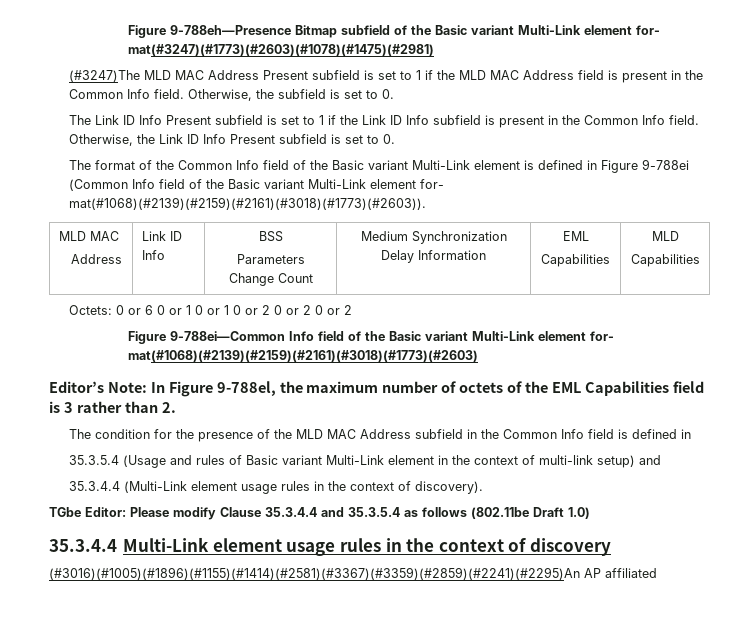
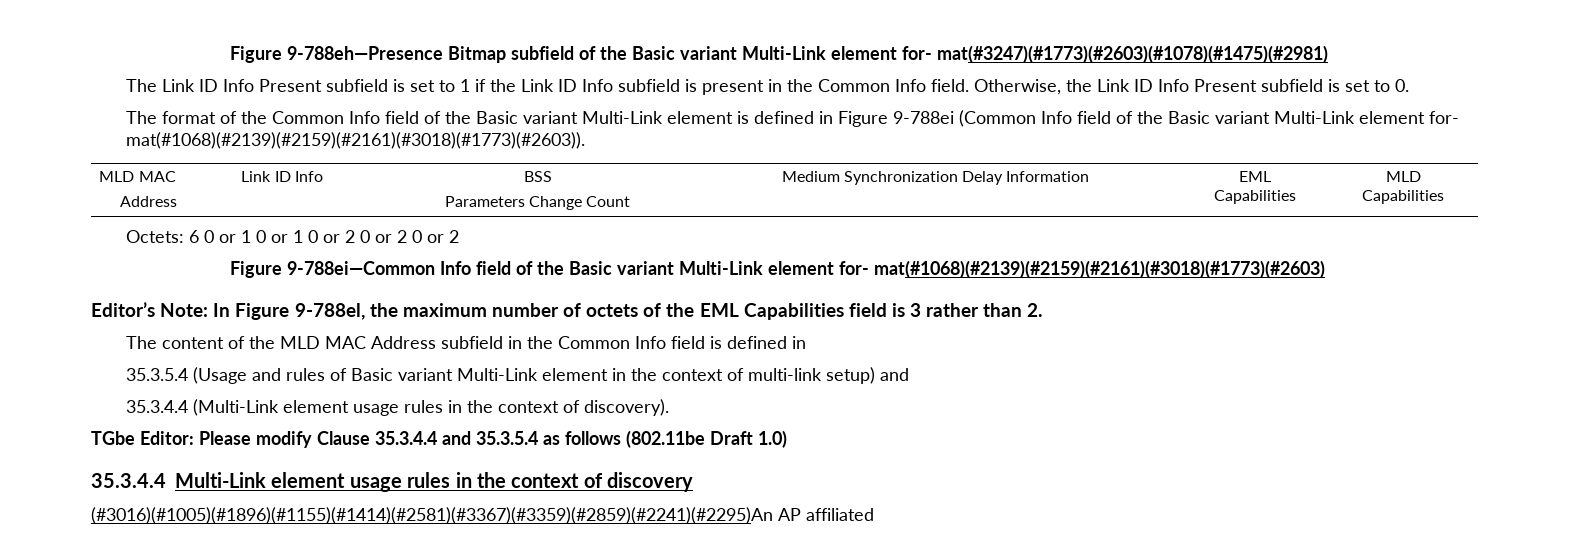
- (#3247)The MLD MAC Address Present subfield is set to 1 if the MLD MAC Address field is present in the Common Info field. Otherwise, the subfield is set to 0.
- Octets: 0 or 6 0 or 1 0 or 1 0 or 2 0 or 2 0 or 2
+ Octets: 6 0 or 1 0 or 1 0 or 2 0 or 2 0 or 2
- The condition for the presence of the MLD MAC Address subfield in the Common Info field is defined in
+ The content of the MLD MAC Address subfield in the Common Info field is defined in

